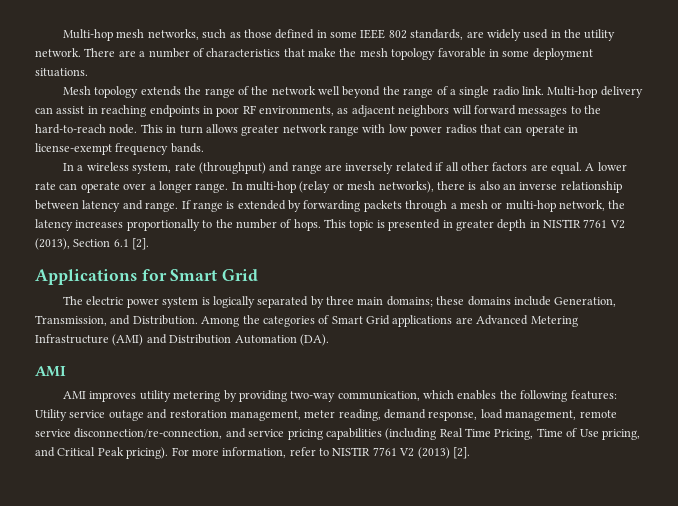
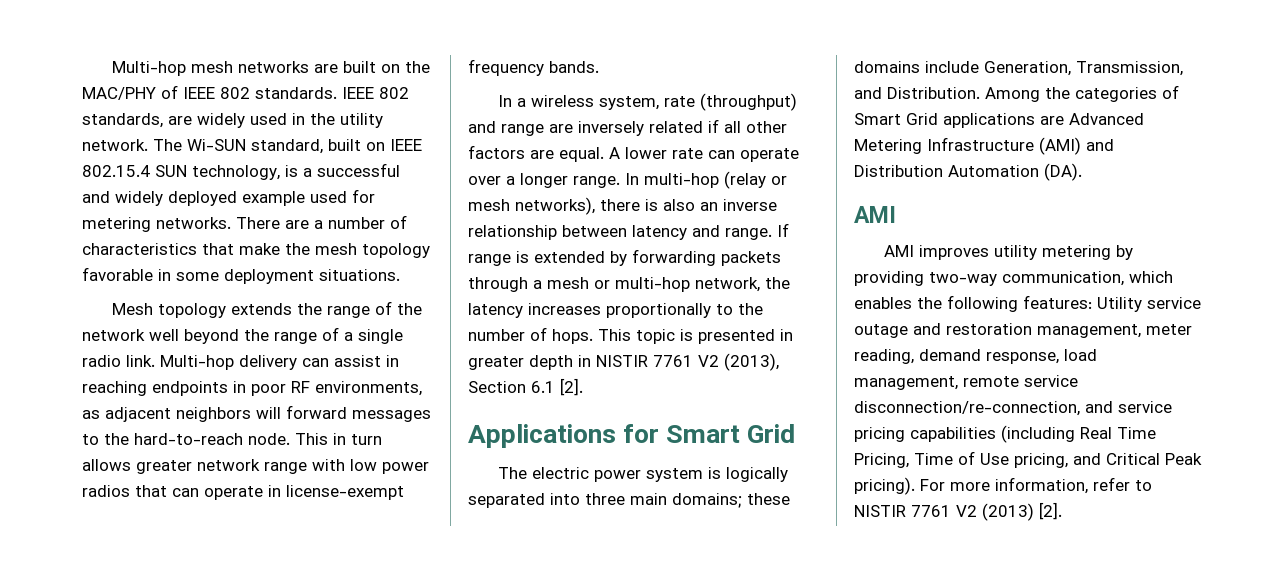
- Multi-hop mesh networks, such as those defined in some IEEE 802 standards, are widely used in the utility network.
+ Multi-hop mesh networks are built on the MAC/PHY of IEEE 802 standards. IEEE 802 standards, are widely used in the utility network.
+ The Wi-SUN standard, built on IEEE 802.15.4 SUN technology, is a successful and widely deployed example used for metering networks.
- The electric power system is logically separated by three main domains; these domains include Generation, Transmission, and Distribution.
+ The electric power system is logically separated into three main domains; these domains include Generation, Transmission, and Distribution.

